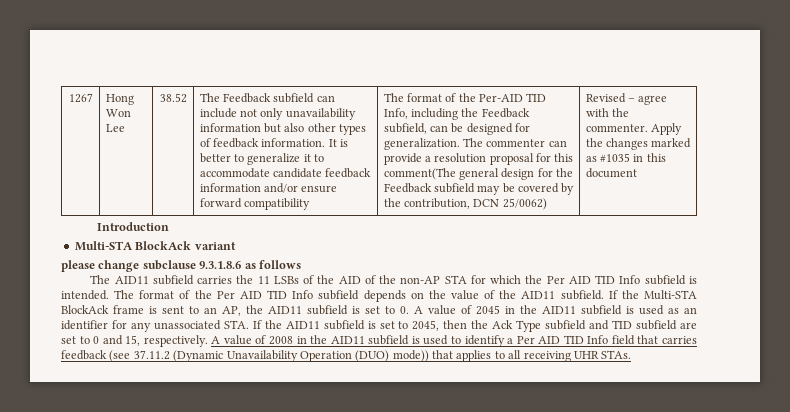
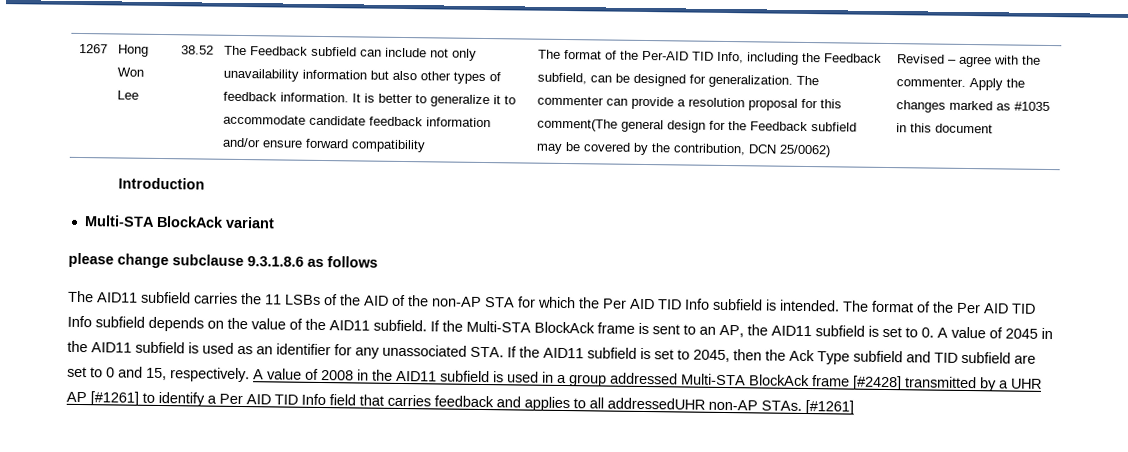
- A value of 2008 in the AID11 subfield is used to identify a Per AID TID Info field that carries feedback (see 37.11.2 (Dynamic Unavailability Operation (DUO) mode)) that applies to all receiving UHR STAs.
+ A value of 2008 in the AID11 subfield is used in a group addressed Multi-STA BlockAck frame [#2428] transmitted by a UHR AP [#1261] to identify a Per AID TID Info field that carries feedback and applies to all addressedUHR non-AP STAs. [#1261]

